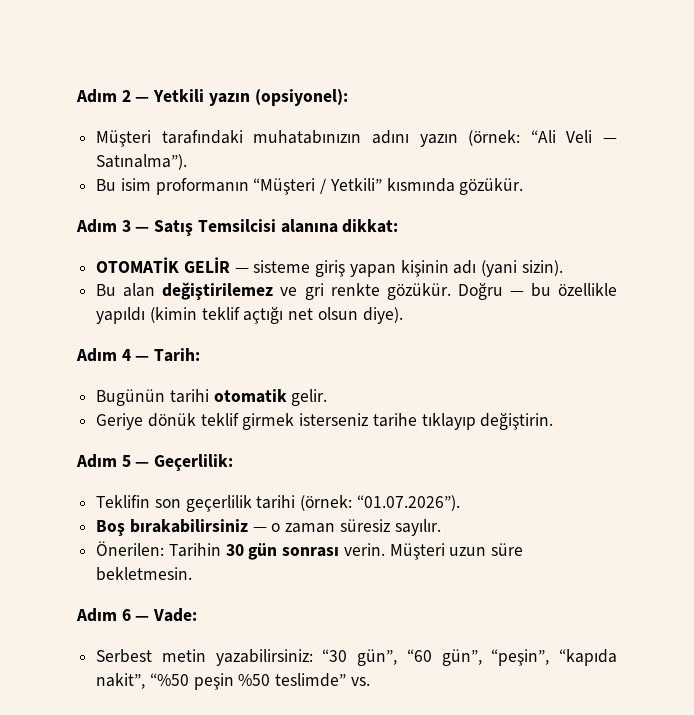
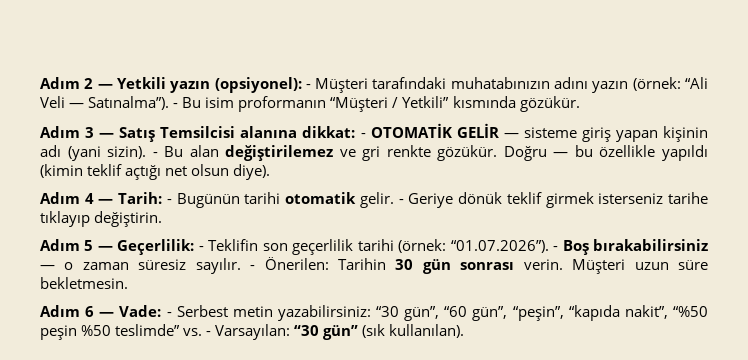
- Adım 2 — Yetkili yazın (opsiyonel):
- Müşteri tarafındaki muhatabınızın adını yazın (örnek: “Ali Veli — Satınalma”).
- Bu isim proformanın “Müşteri / Yetkili” kısmında gözükür.
+ Adım 2 — Yetkili yazın (opsiyonel): - Müşteri tarafındaki muhatabınızın adını yazın (örnek: “Ali Veli — Satınalma”). - Bu isim proformanın “Müşteri / Yetkili” kısmında gözükür.
- Adım 3 — Satış Temsilcisi alanına dikkat:
- OTOMATİK GELİR — sisteme giriş yapan kişinin adı (yani sizin).
- Bu alan değiştirilemez ve gri renkte gözükür.
+ Adım 3 — Satış Temsilcisi alanına dikkat: - OTOMATİK GELİR — sisteme giriş yapan kişinin adı (yani sizin). - Bu alan değiştirilemez ve gri renkte gözükür.
- Adım 4 — Tarih:
- Bugünün tarihi otomatik gelir.
- Geriye dönük teklif girmek isterseniz tarihe tıklayıp değiştirin.
+ Adım 4 — Tarih: - Bugünün tarihi otomatik gelir. - Geriye dönük teklif girmek isterseniz tarihe tıklayıp değiştirin.
- Adım 5 — Geçerlilik:
- Teklifin son geçerlilik tarihi (örnek: “01.07.2026”).
- Boş bırakabilirsiniz — o zaman süresiz sayılır.
- Önerilen: Tarihin 30 gün sonrası verin.
+ Adım 5 — Geçerlilik: - Teklifin son geçerlilik tarihi (örnek: “01.07.2026”). - Boş bırakabilirsiniz — o zaman süresiz sayılır. - Önerilen: Tarihin 30 gün sonrası verin.
- Adım 6 — Vade:
- Serbest metin yazabilirsiniz: “30 gün”, “60 gün”, “peşin”, “kapıda nakit”, “%50 peşin %50 teslimde” vs.
+ Adım 6 — Vade: - Serbest metin yazabilirsiniz: “30 gün”, “60 gün”, “peşin”, “kapıda nakit”, “%50 peşin %50 teslimde” vs. - Varsayılan: “30 gün” (sık kullanılan).

